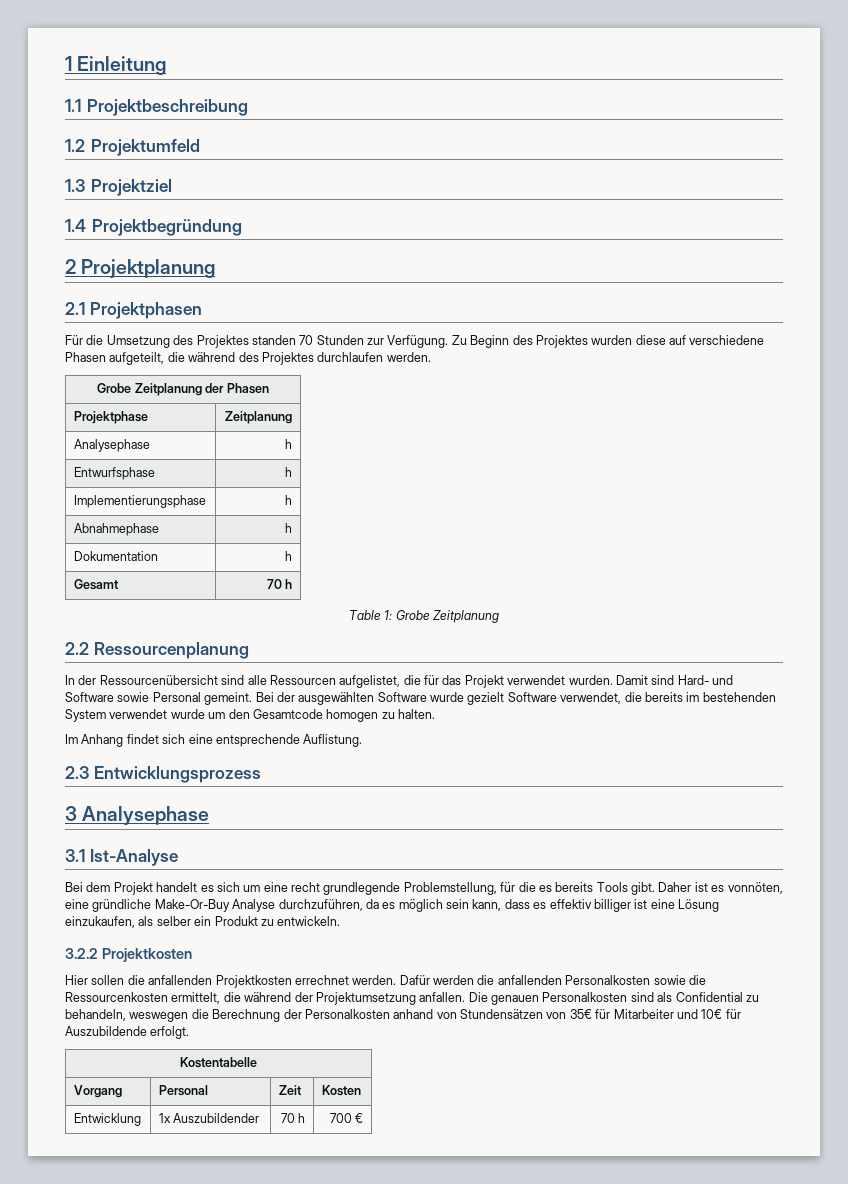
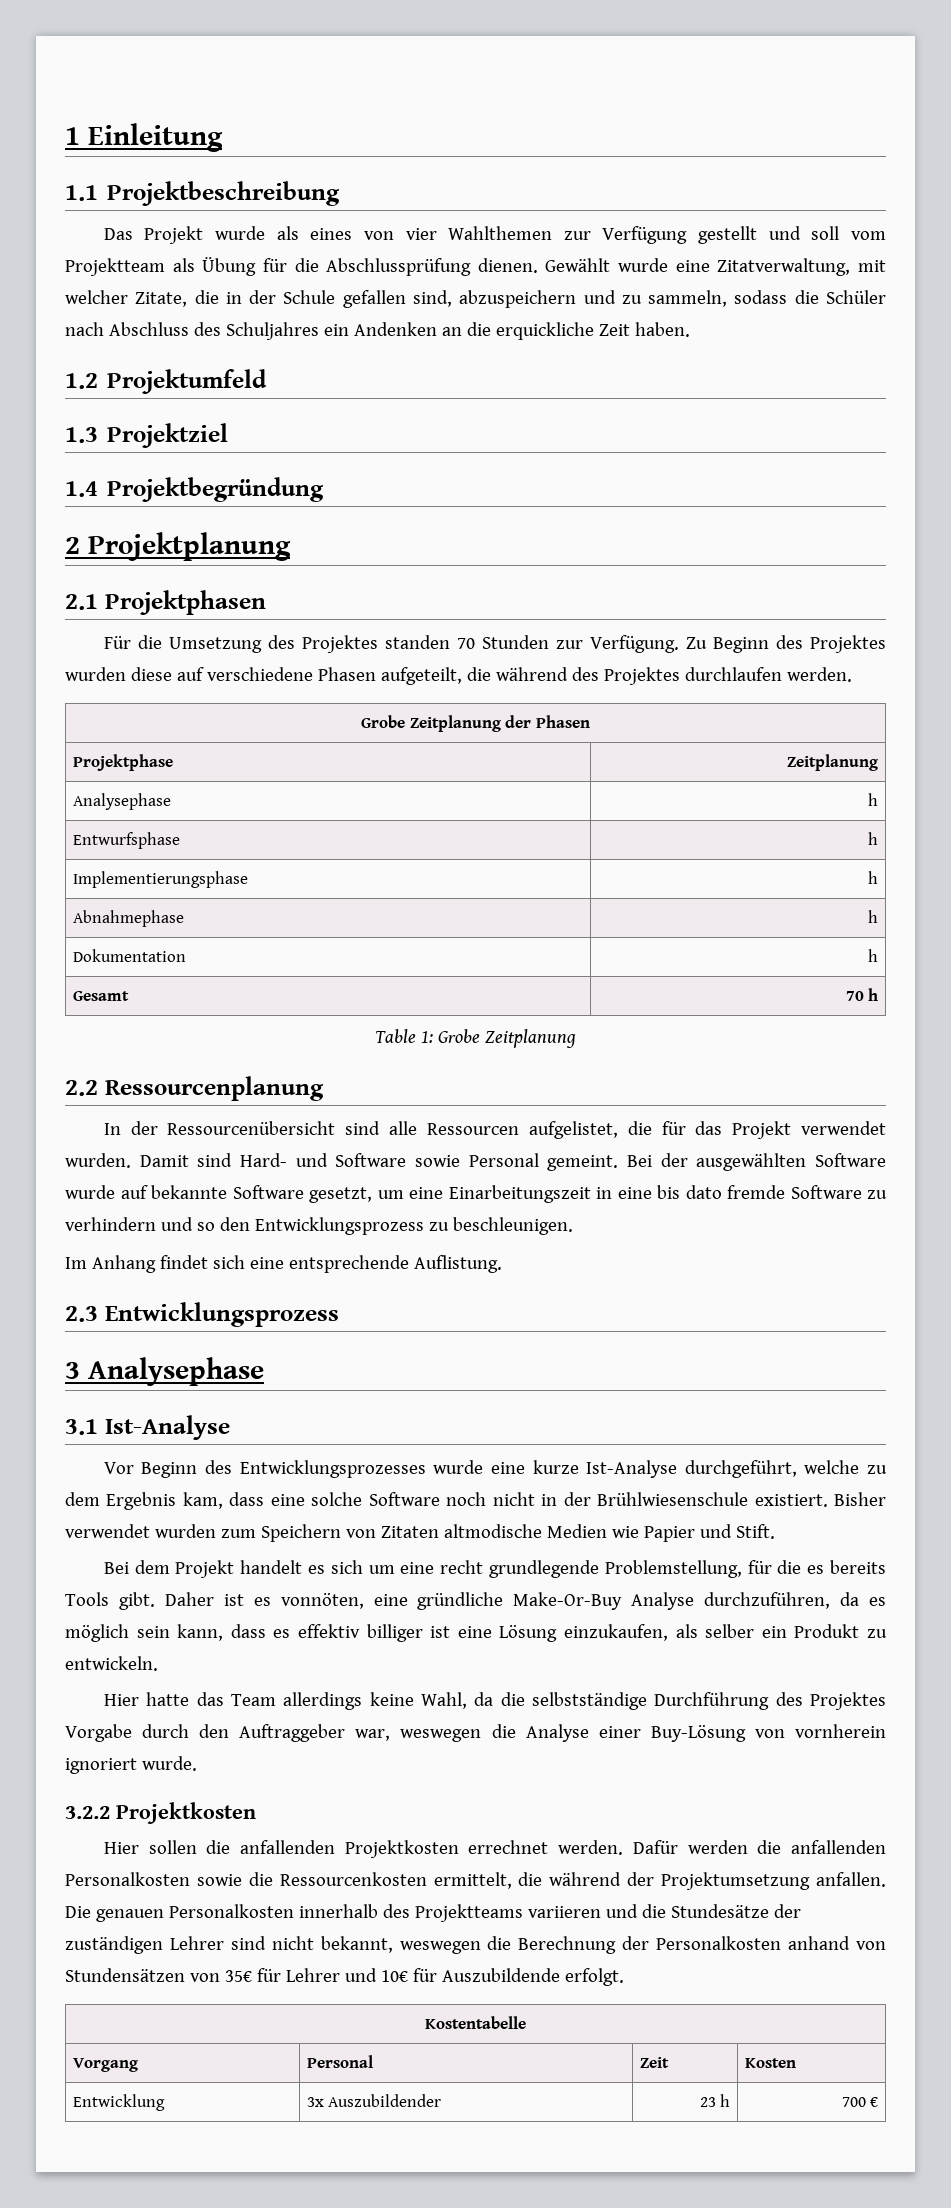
+ Das Projekt wurde als eines von vier Wahlthemen zur Verfügung gestellt und soll vom Projektteam als Übung für die Abschlussprüfung dienen. Gewählt wurde eine Zitatverwaltung, mit welcher Zitate, die in der Schule gefallen sind, abzuspeichern und zu sammeln, sodass die Schüler nach Abschluss des Schuljahres ein Andenken an die erquickliche Zeit haben.
- Bei der ausgewählten Software wurde gezielt Software verwendet, die bereits im bestehenden System verwendet wurde um den Gesamtcode homogen zu halten.
+ Bei der ausgewählten Software wurde auf bekannte Software gesetzt, um eine Einarbeitungszeit in eine bis dato fremde Software zu verhindern und so den Entwicklungsprozess zu beschleunigen.
+ Vor Beginn des Entwicklungsprozesses wurde eine kurze Ist-Analyse durchgeführt, welche zu dem Ergebnis kam, dass eine solche Software noch nicht in der Brühlwiesenschule existiert. Bisher verwendet wurden zum Speichern von Zitaten altmodische Medien wie Papier und Stift.
+ Hier hatte das Team allerdings keine Wahl, da die selbstständige Durchführung des Projektes Vorgabe durch den Auftraggeber war, weswegen die Analyse einer Buy-Lösung von vornherein ignoriert wurde.
- Die genauen Personalkosten sind als Confidential zu behandeln, weswegen die Berechnung der Personalkosten anhand von Stundensätzen von 35€ für Mitarbeiter und 10€ für Auszubildende erfolgt.
+ Die genauen Personalkosten innerhalb des Projektteams variieren und die Stundesätze der zuständigen Lehrer sind nicht bekannt, weswegen die Berechnung der Personalkosten anhand von Stundensätzen von 35€ für Lehrer und 10€ für Auszubildende erfolgt.
- Entwicklung | 1x Auszubildender | 70 h | 700 €
+ Entwicklung | 3x Auszubildender | 23 h | 700 €

